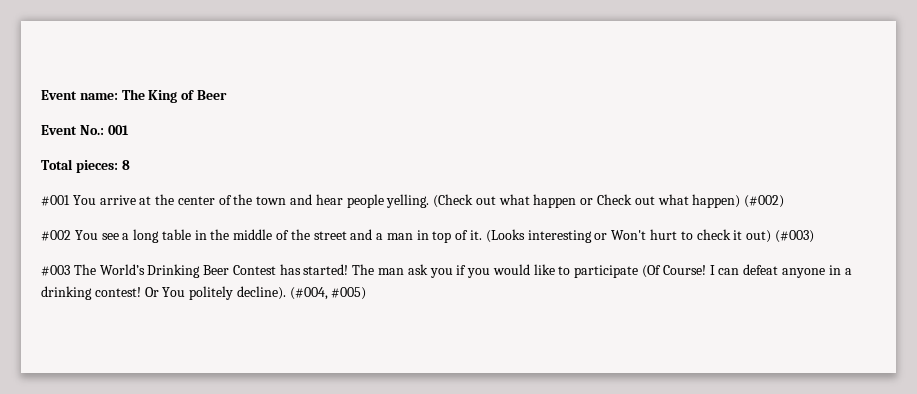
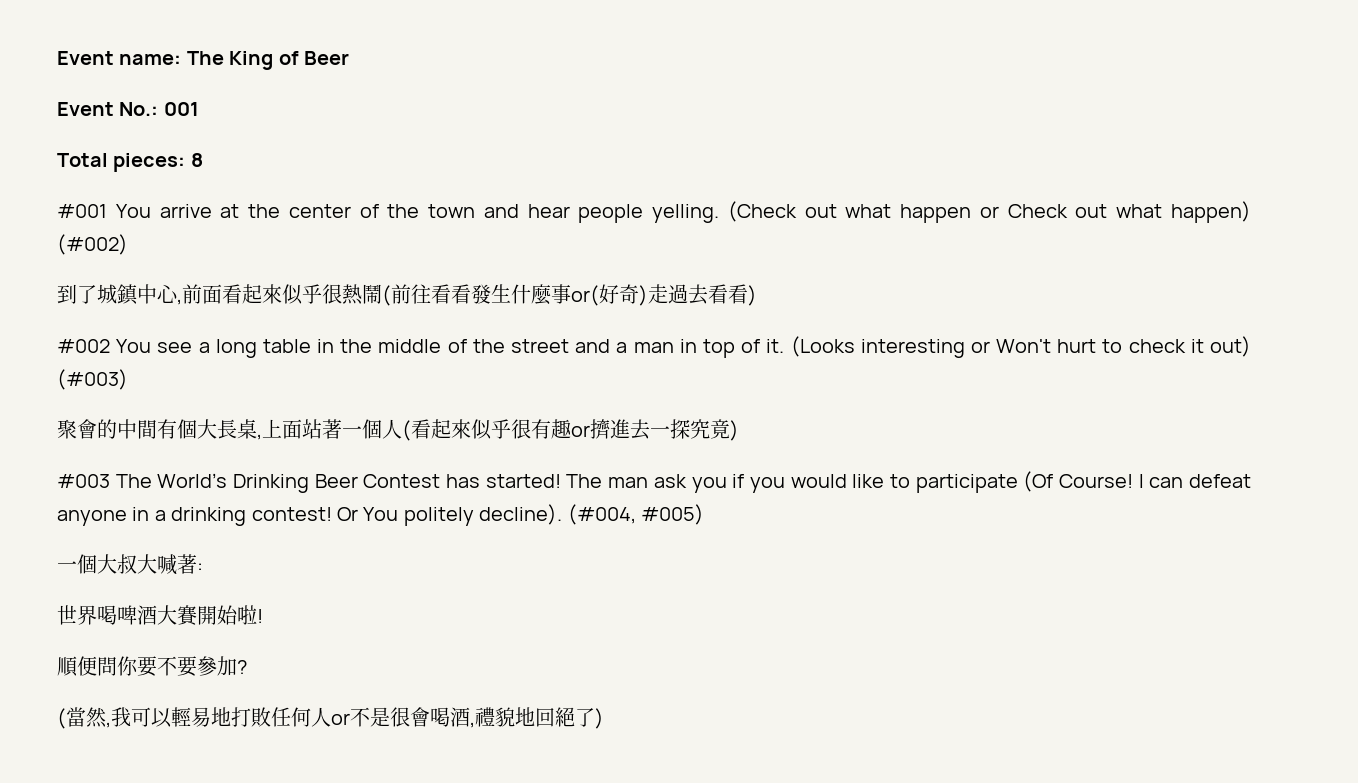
+ 到了城鎮中心,前面看起來似乎很熱鬧(前往看看發生什麼事or(好奇)走過去看看)
+ 聚會的中間有個大長桌,上面站著一個人(看起來似乎很有趣or擠進去一探究竟)
+ 一個大叔大喊著:
+ 世界喝啤酒大賽開始啦!
+ 順便問你要不要參加?
+ (當然,我可以輕易地打敗任何人or不是很會喝酒,禮貌地回絕了)

